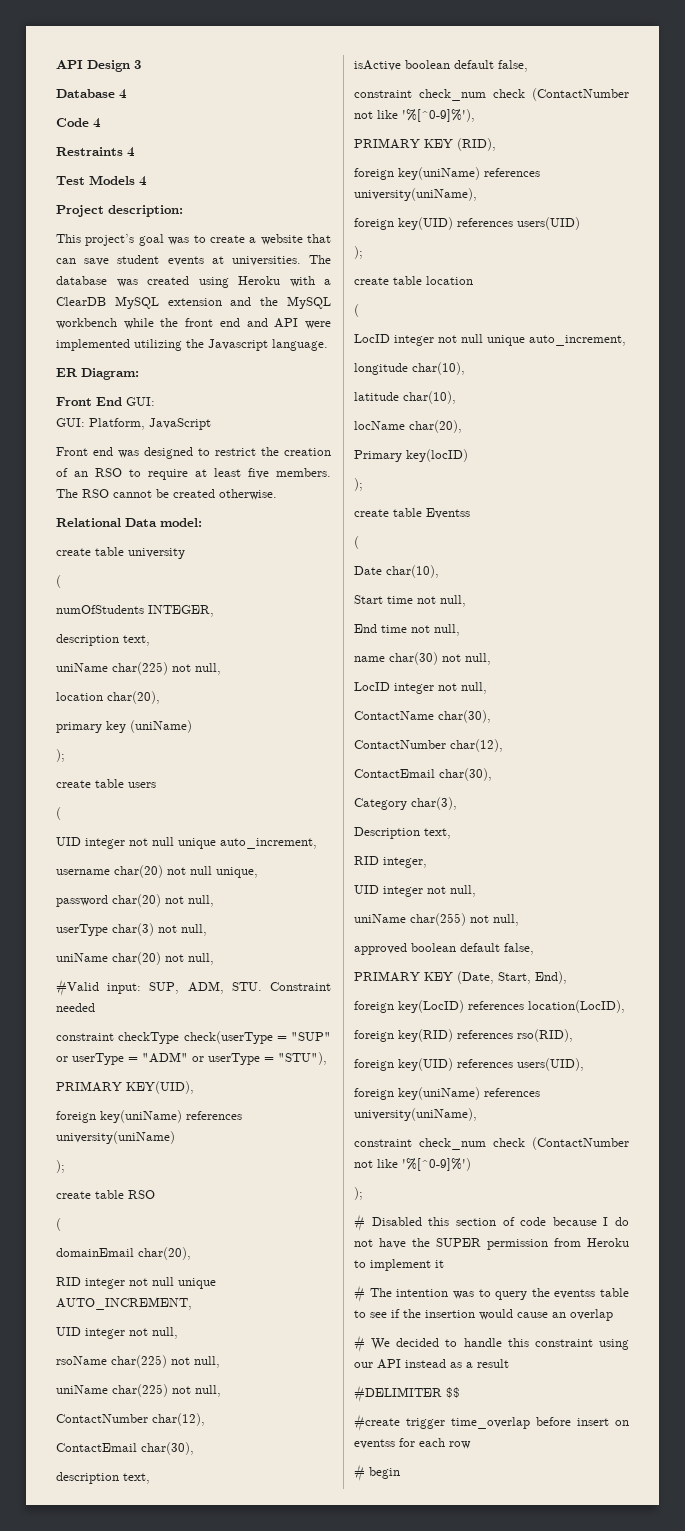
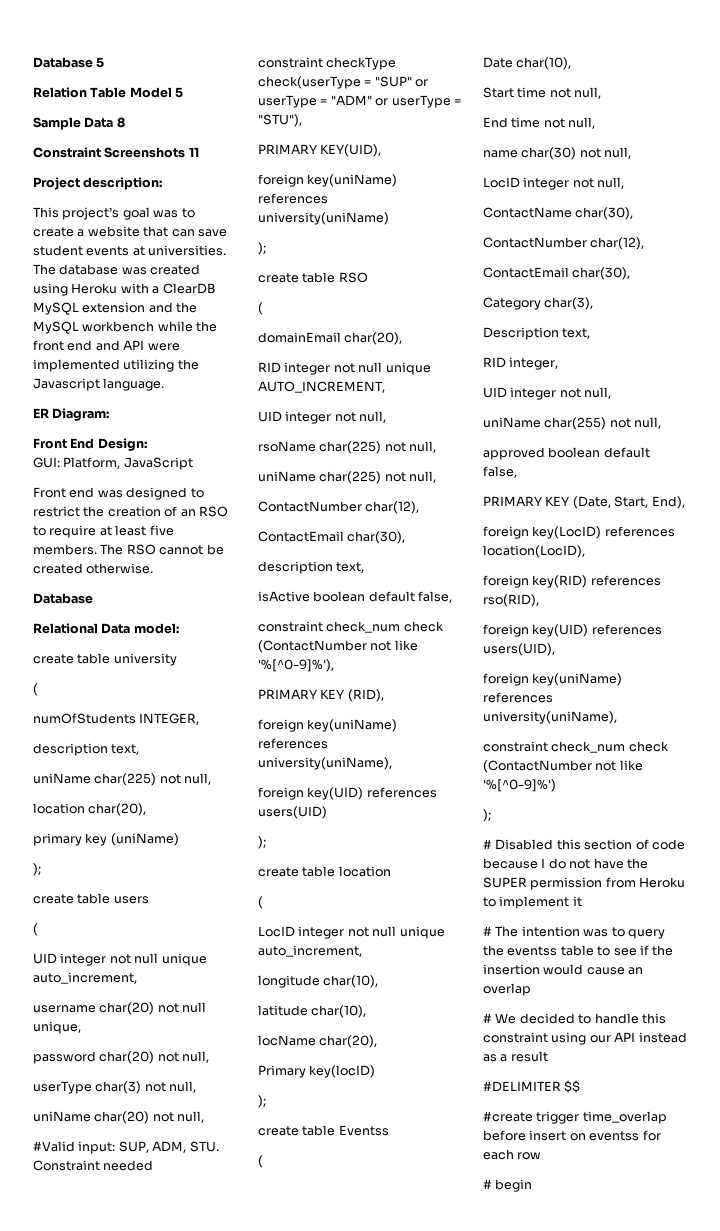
- API Design 3
- Database 4
- Code 4
- Restraints 4
- Test Models 4
+ Database 5
+ Relation Table Model 5
+ Sample Data 8
+ Constraint Screenshots 11
- Front End GUI:
+ Front End Design:
  The RSO cannot be created otherwise.
+ Database

